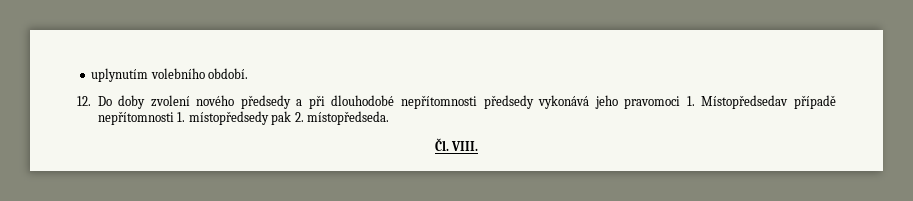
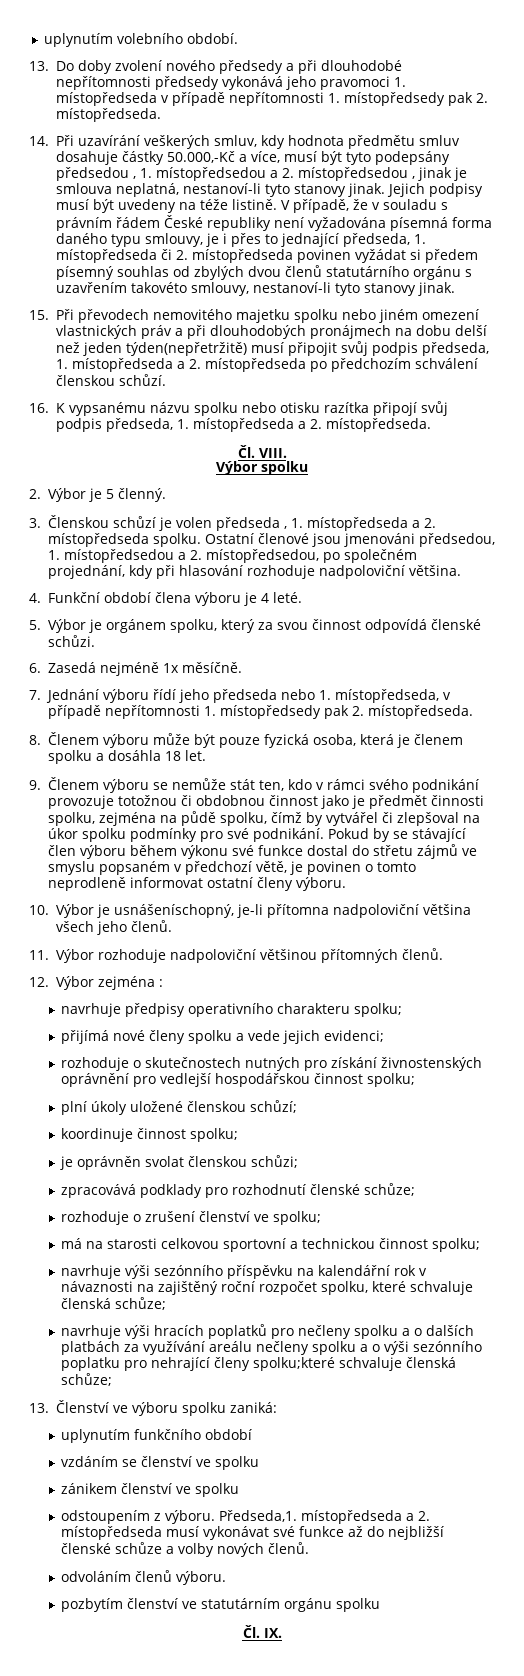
- 12. Do doby zvolení nového předsedy a při dlouhodobé nepřítomnosti předsedy vykonává jeho pravomoci 1. Místopředsedav případě nepřítomnosti 1. místopředsedy pak 2. místopředseda.
+ 13. Do doby zvolení nového předsedy a při dlouhodobé nepřítomnosti předsedy vykonává jeho pravomoci 1. místopředseda v případě nepřítomnosti 1. místopředsedy pak 2. místopředseda.
+ 14. Při uzavírání veškerých smluv, kdy hodnota předmětu smluv dosahuje částky 50.000,-Kč a více, musí být tyto podepsány předsedou , 1. místopředsedou a 2. místopředsedou , jinak je smlouva neplatná, nestanoví-li tyto stanovy jinak. Jejich podpisy musí být uvedeny na téže listině. V případě, že v souladu s právním řádem České republiky není vyžadována písemná forma daného typu smlouvy, je i přes to jednající předseda, 1. místopředseda či 2. místopředseda povinen vyžádat si předem písemný souhlas od zbylých dvou členů statutárního orgánu s uzavřením takovéto smlouvy, nestanoví-li tyto stanovy jinak.
+ 15. Při převodech nemovitého majetku spolku nebo jiném omezení vlastnických práv a při dlouhodobých pronájmech na dobu delší než jeden týden(nepřetržitě) musí připojit svůj podpis předseda, 1. místopředseda a 2. místopředseda po předchozím schválení členskou schůzí.
+ 16. K vypsanému názvu spolku nebo otisku razítka připojí svůj podpis předseda, 1. místopředseda a 2. místopředseda.
  Čl. VIII.
+ Výbor spolku
+ 2. Výbor je 5 členný.
+ 3. Členskou schůzí je volen předseda , 1. místopředseda a 2. místopředseda spolku. Ostatní členové jsou jmenováni předsedou, 1. místopředsedou a 2. místopředsedou, po společném projednání, kdy při hlasování rozhoduje nadpoloviční většina.
+ 4. Funkční období člena výboru je 4 leté.
+ 5. Výbor je orgánem spolku, který za svou činnost odpovídá členské schůzi.
+ 6. Zasedá nejméně 1x měsíčně.
+ 7. Jednání výboru řídí jeho předseda nebo 1. místopředseda, v případě nepřítomnosti 1. místopředsedy pak 2. místopředseda.
+ 8. Členem výboru může být pouze fyzická osoba, která je členem spolku a dosáhla 18 let.
+ 9. Členem výboru se nemůže stát ten, kdo v rámci svého podnikání provozuje totožnou či obdobnou činnost jako je předmět činnosti spolku, zejména na půdě spolku, čímž by vytvářel či zlepšoval na úkor spolku podmínky pro své podnikání. Pokud by se stávající člen výboru během výkonu své funkce dostal do střetu zájmů ve smyslu popsaném v předchozí větě, je povinen o tomto neprodleně informovat ostatní členy výboru.
+ 10. Výbor je usnášeníschopný, je-li přítomna nadpoloviční většina všech jeho členů.
+ 11. Výbor rozhoduje nadpoloviční většinou přítomných členů.
+ 12. Výbor zejména :
+ navrhuje předpisy operativního charakteru spolku;
+ přijímá nové členy spolku a vede jejich evidenci;
+ rozhoduje o skutečnostech nutných pro získání živnostenských oprávnění pro vedlejší hospodářskou činnost spolku;
+ plní úkoly uložené členskou schůzí;
+ koordinuje činnost spolku;
+ je oprávněn svolat členskou schůzi;
+ zpracovává podklady pro rozhodnutí členské schůze;
+ rozhoduje o zrušení členství ve spolku;
+ má na starosti celkovou sportovní a technickou činnost spolku;
+ navrhuje výši sezónního příspěvku na kalendářní rok v návaznosti na zajištěný roční rozpočet spolku, které schvaluje členská schůze;
+ navrhuje výši hracích poplatků pro nečleny spolku a o dalších platbách za využívání areálu nečleny spolku a o výši sezónního poplatku pro nehrající členy spolku;které schvaluje členská schůze;
+ 13. Členství ve výboru spolku zaniká:
+ uplynutím funkčního období
+ vzdáním se členství ve spolku
+ zánikem členství ve spolku
+ odstoupením z výboru. Předseda,1. místopředseda a 2. místopředseda musí vykonávat své funkce až do nejbližší členské schůze a volby nových členů.
+ odvoláním členů výboru.
+ pozbytím členství ve statutárním orgánu spolku
+ Čl. IX.

